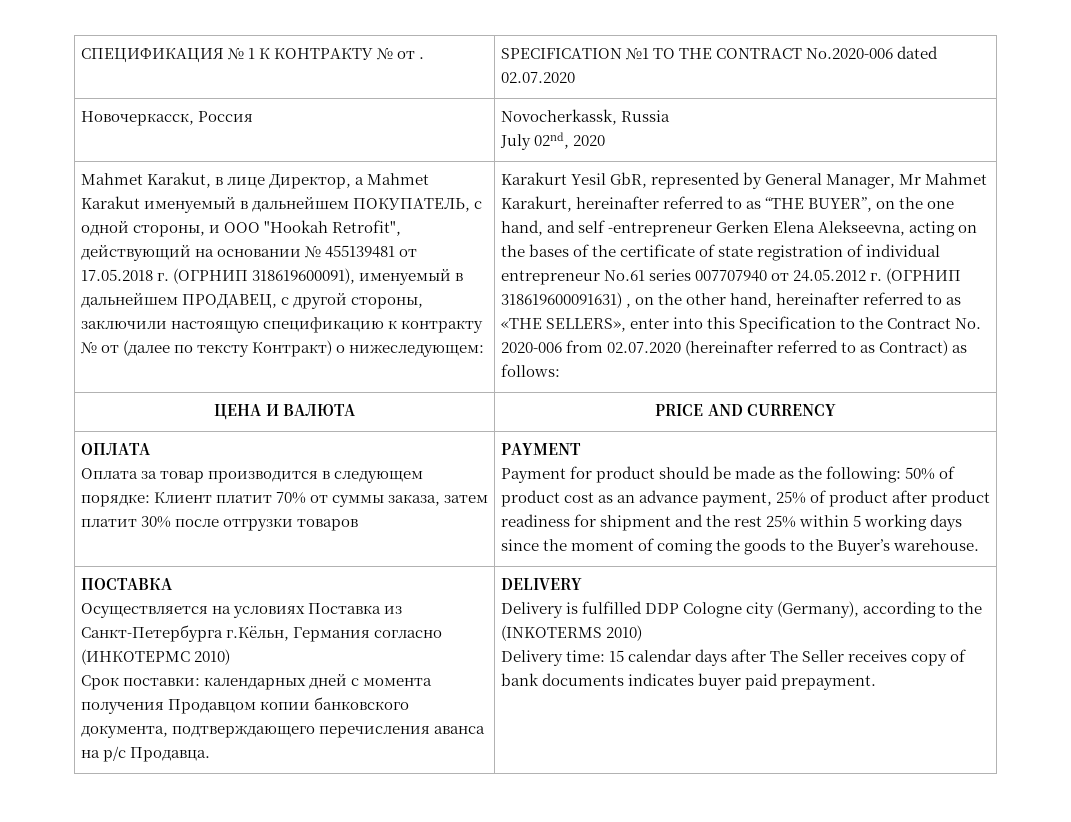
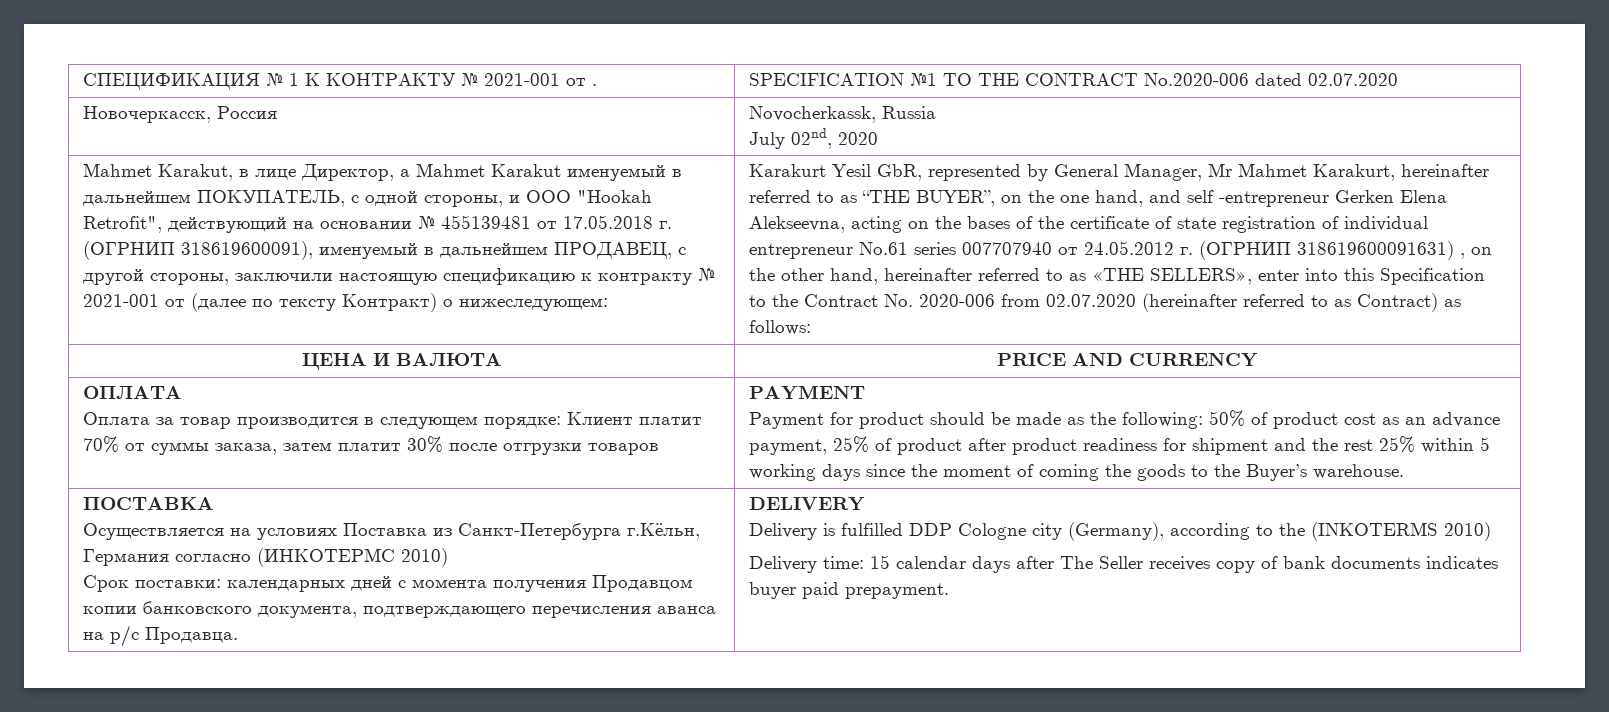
- СПЕЦИФИКАЦИЯ № 1 К КОНТРАКТУ № от . | SPECIFICATION №1 TO THE CONTRACT No.2020-006 dated 02.07.2020
+ СПЕЦИФИКАЦИЯ № 1 К КОНТРАКТУ № 2021-001 от . | SPECIFICATION №1 TO THE CONTRACT No.2020-006 dated 02.07.2020
- Mahmet Karakut, в лице Директор, а Mahmet Karakut именуемый в дальнейшем ПОКУПАТЕЛЬ, с одной стороны, и ООО "Hookah Retrofit", действующий на основании № 455139481 от 17.05.2018 г. (ОГРНИП 318619600091), именуемый в дальнейшем ПРОДАВЕЦ, с другой стороны, заключили настоящую спецификацию к контракту № от (далее по тексту Контракт) о нижеследующем:
+ Mahmet Karakut, в лице Директор, а Mahmet Karakut именуемый в дальнейшем ПОКУПАТЕЛЬ, с одной стороны, и ООО "Hookah Retrofit", действующий на основании № 455139481 от 17.05.2018 г. (ОГРНИП 318619600091), именуемый в дальнейшем ПРОДАВЕЦ, с другой стороны, заключили настоящую спецификацию к контракту № 2021-001 от (далее по тексту Контракт) о нижеследующем:

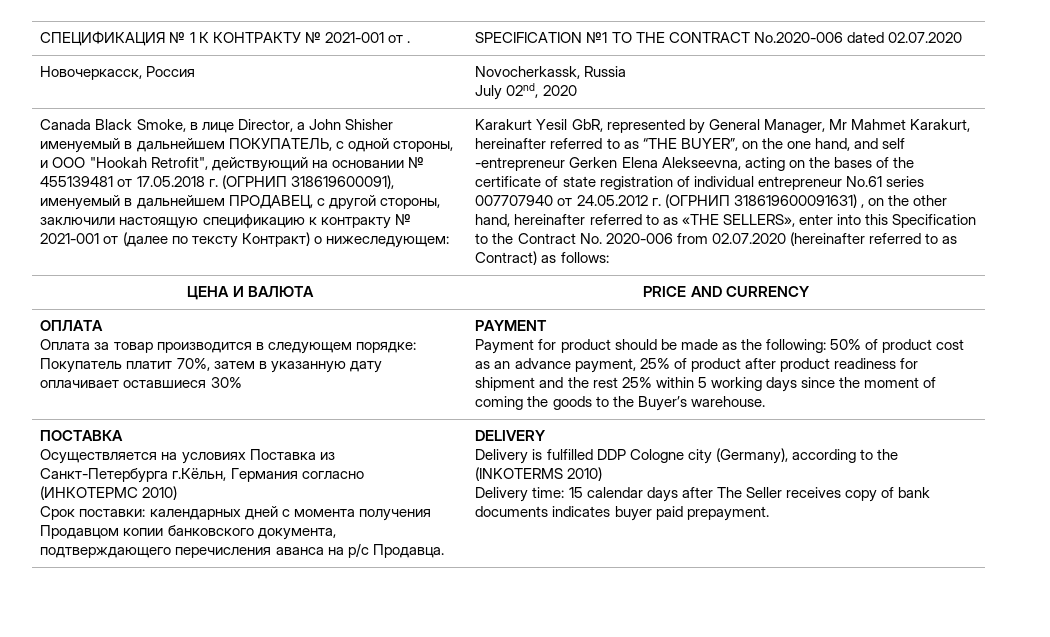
- Mahmet Karakut, в лице Директор, а Mahmet Karakut именуемый в дальнейшем ПОКУПАТЕЛЬ, с одной стороны, и ООО "Hookah Retrofit", действующий на основании № 455139481 от 17.05.2018 г. (ОГРНИП 318619600091), именуемый в дальнейшем ПРОДАВЕЦ, с другой стороны, заключили настоящую спецификацию к контракту № 2021-001 от (далее по тексту Контракт) о нижеследующем:
+ Canada Black Smoke, в лице Director, а John Shisher именуемый в дальнейшем ПОКУПАТЕЛЬ, с одной стороны, и ООО "Hookah Retrofit", действующий на основании № 455139481 от 17.05.2018 г. (ОГРНИП 318619600091), именуемый в дальнейшем ПРОДАВЕЦ, с другой стороны, заключили настоящую спецификацию к контракту № 2021-001 от (далее по тексту Контракт) о нижеследующем:
- Оплата за товар производится в следующем порядке: Клиент платит 70% от суммы заказа, затем платит 30% после отгрузки товаров
+ Оплата за товар производится в следующем порядке: Покупатель платит 70%, затем в указанную дату оплачивает оставшиеся 30%

